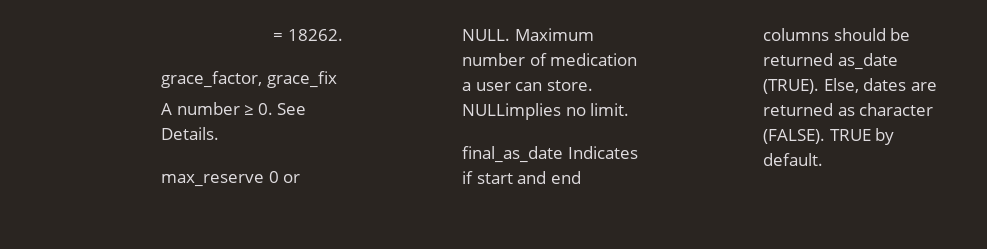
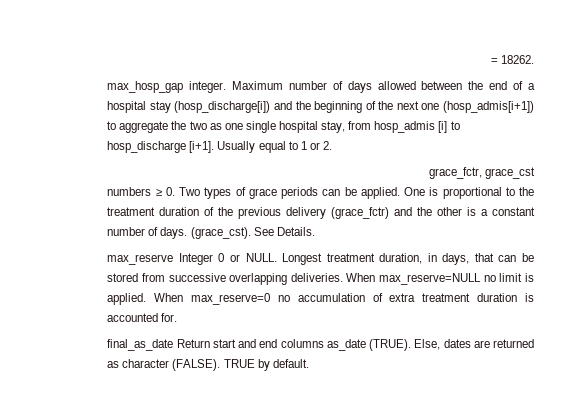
- grace_factor, grace_fix
- A number ≥ 0. See Details.
+ max_hosp_gap integer. Maximum number of days allowed between the end of a hospital stay (hosp_discharge[i]) and the beginning of the next one (hosp_admis[i+1]) to aggregate the two as one single hospital stay, from hosp_admis [i] to hosp_discharge [i+1]. Usually equal to 1 or 2.
+ grace_fctr, grace_cst
+ numbers ≥ 0. Two types of grace periods can be applied. One is proportional to the treatment duration of the previous delivery (grace_fctr) and the other is a constant number of days. (grace_cst). See Details.
- max_reserve 0 or NULL.
+ max_reserve Integer 0 or NULL.
- Maximum number of medication a user can store. NULLimplies no limit.
+ Longest treatment duration, in days, that can be stored from successive overlapping deliveries. When max_reserve=NULL no limit is applied. When max_reserve=0 no accumulation of extra treatment duration is accounted for.
- final_as_date Indicates if start and end columns should be returned as_date (TRUE).
+ final_as_date Return start and end columns as_date (TRUE).

